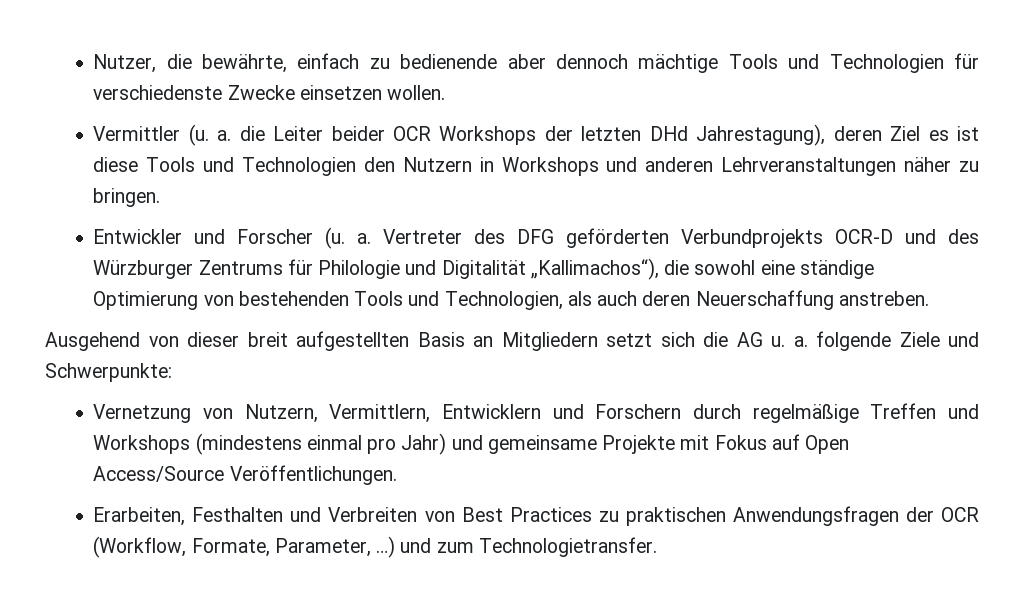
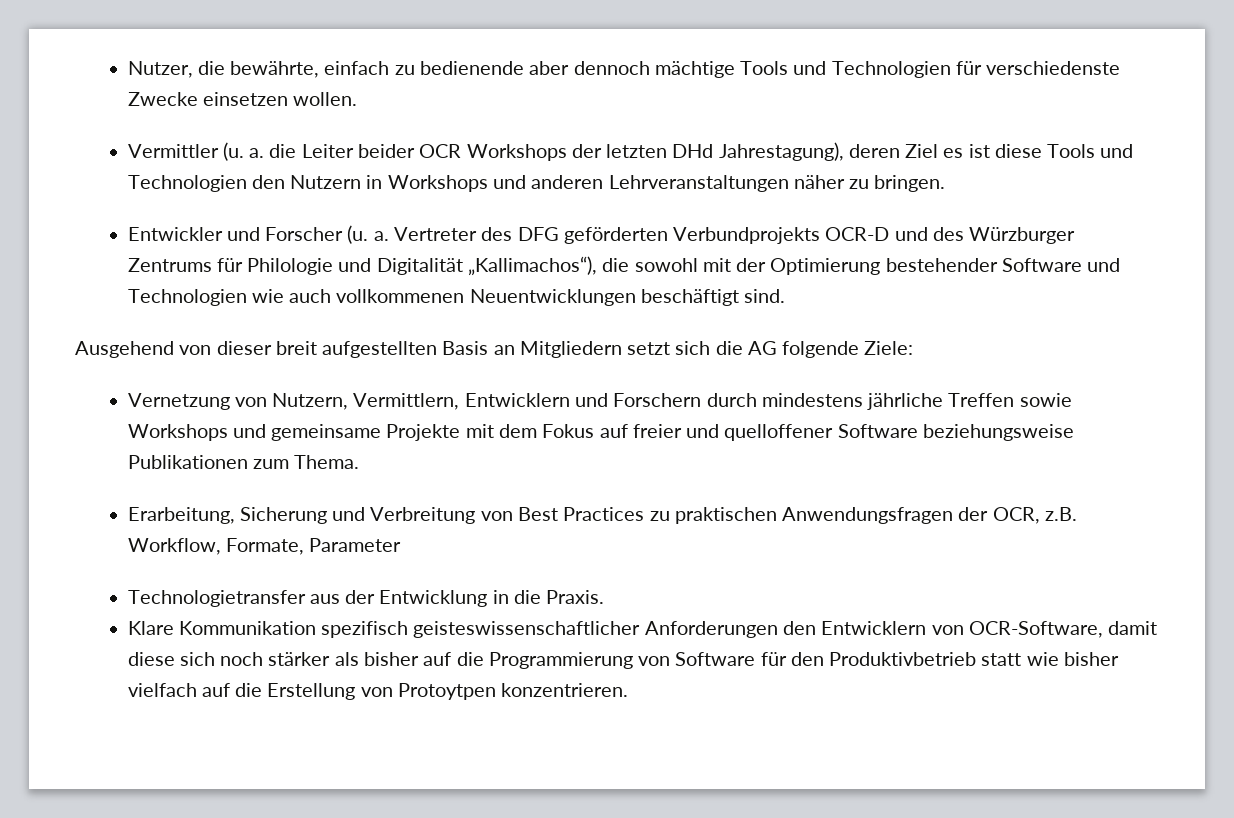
- Vertreter des DFG geförderten Verbundprojekts OCR-D und des Würzburger Zentrums für Philologie und Digitalität „Kallimachos“), die sowohl eine ständige Optimierung von bestehenden Tools und Technologien, als auch deren Neuerschaffung anstreben.
+ Vertreter des DFG geförderten Verbundprojekts OCR-D und des Würzburger Zentrums für Philologie und Digitalität „Kallimachos“), die sowohl mit der Optimierung bestehender Software und Technologien wie auch vollkommenen Neuentwicklungen beschäftigt sind.
- Ausgehend von dieser breit aufgestellten Basis an Mitgliedern setzt sich die AG u. a. folgende Ziele und Schwerpunkte:
+ Ausgehend von dieser breit aufgestellten Basis an Mitgliedern setzt sich die AG folgende Ziele:
- Vernetzung von Nutzern, Vermittlern, Entwicklern und Forschern durch regelmäßige Treffen und Workshops (mindestens einmal pro Jahr) und gemeinsame Projekte mit Fokus auf Open Access/Source Veröffentlichungen.
- Erarbeiten, Festhalten und Verbreiten von Best Practices zu praktischen Anwendungsfragen der OCR (Workflow, Formate, Parameter, …) und zum Technologietransfer.
+ Vernetzung von Nutzern, Vermittlern, Entwicklern und Forschern durch mindestens jährliche Treffen sowie Workshops und gemeinsame Projekte mit dem Fokus auf freier und quelloffener Software beziehungsweise Publikationen zum Thema.
+ Erarbeitung, Sicherung und Verbreitung von Best Practices zu praktischen Anwendungsfragen der OCR, z.B. Workflow, Formate, Parameter
+ Technologietransfer aus der Entwicklung in die Praxis.
+ Klare Kommunikation spezifisch geisteswissenschaftlicher Anforderungen den Entwicklern von OCR-Software, damit diese sich noch stärker als bisher auf die Programmierung von Software für den Produktivbetrieb statt wie bisher vielfach auf die Erstellung von Protoytpen konzentrieren.

